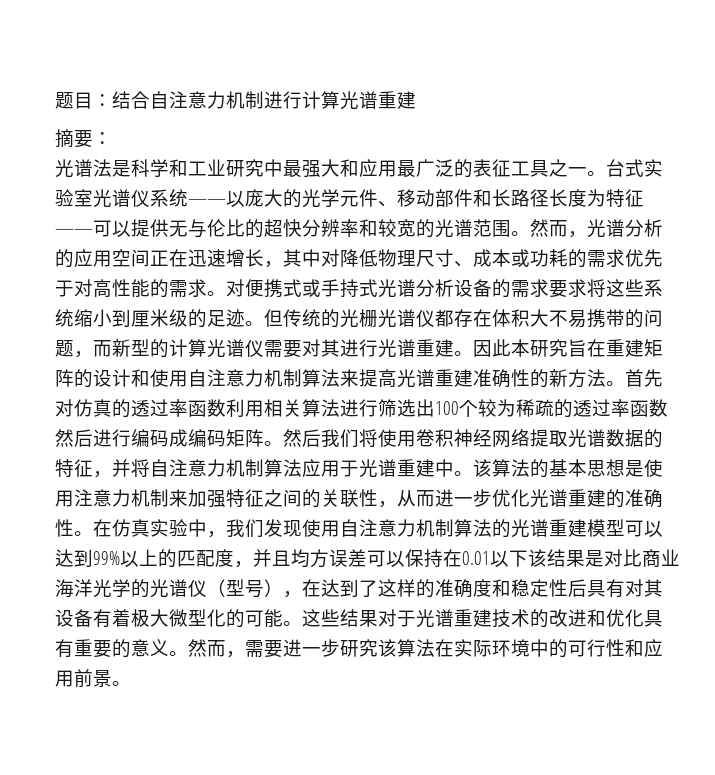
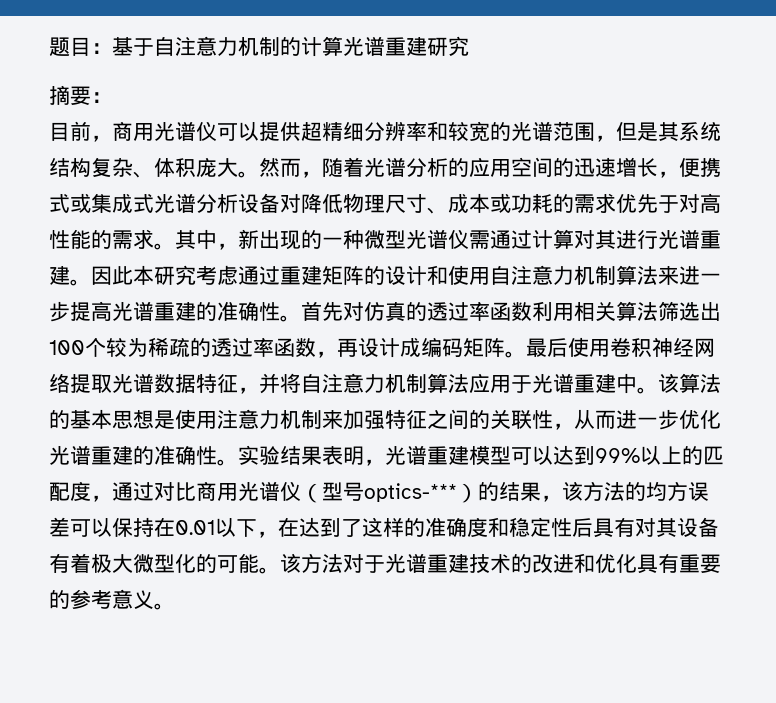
- 题目：结合自注意力机制进行计算光谱重建
+ 题目：基于自注意力机制的计算光谱重建研究
- 光谱法是科学和工业研究中最强大和应用最广泛的表征工具之一。台式实验室光谱仪系统——以庞大的光学元件、移动部件和长路径长度为特征——可以提供无与伦比的超快分辨率和较宽的光谱范围。然而，光谱分析的应用空间正在迅速增长，其中对降低物理尺寸、成本或功耗的需求优先于对高性能的需求。
+ 目前，商用光谱仪可以提供超精细分辨率和较宽的光谱范围，但是其系统结构复杂、体积庞大。然而，随着光谱分析的应用空间的迅速增长，便携式或集成式光谱分析设备对降低物理尺寸、成本或功耗的需求优先于对高性能的需求。
- 对便携式或手持式光谱分析设备的需求要求将这些系统缩小到厘米级的足迹。但传统的光栅光谱仪都存在体积大不易携带的问题，而新型的计算光谱仪需要对其进行光谱重建。
+ 其中，新出现的一种微型光谱仪需通过计算对其进行光谱重建。
- 因此本研究旨在重建矩阵的设计和使用自注意力机制算法来提高光谱重建准确性的新方法。
+ 因此本研究考虑通过重建矩阵的设计和使用自注意力机制算法来进一步提高光谱重建的准确性。
- 首先对仿真的透过率函数利用相关算法进行筛选出100个较为稀疏的透过率函数然后进行编码成编码矩阵。
+ 首先对仿真的透过率函数利用相关算法筛选出100个较为稀疏的透过率函数，再设计成编码矩阵。
- 然后我们将使用卷积神经网络提取光谱数据的特征，并将自注意力机制算法应用于光谱重建中。
+ 最后使用卷积神经网络提取光谱数据特征，并将自注意力机制算法应用于光谱重建中。
- 在仿真实验中，我们发现使用自注意力机制算法的光谱重建模型可以达到99%以上的匹配度，并且均方误差可以保持在0.01以下该结果是对比商业海洋光学的光谱仪（型号），在达到了这样的准确度和稳定性后具有对其设备有着极大微型化的可能。
+ 实验结果表明，光谱重建模型可以达到99%以上的匹配度，通过对比商用光谱仪（型号optics-***）的结果，该方法的均方误差可以保持在0.01以下，在达到了这样的准确度和稳定性后具有对其设备有着极大微型化的可能。
- 这些结果对于光谱重建技术的改进和优化具有重要的意义。然而，需要进一步研究该算法在实际环境中的可行性和应用前景。
+ 该方法对于光谱重建技术的改进和优化具有重要的参考意义。

